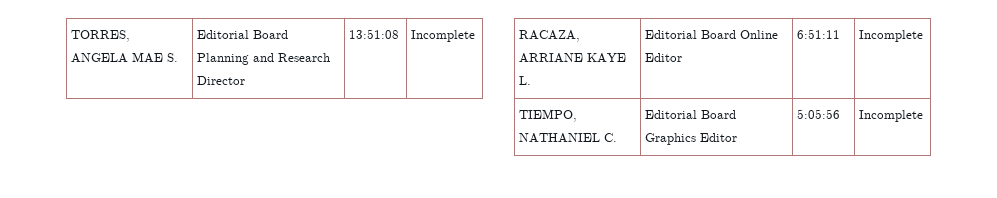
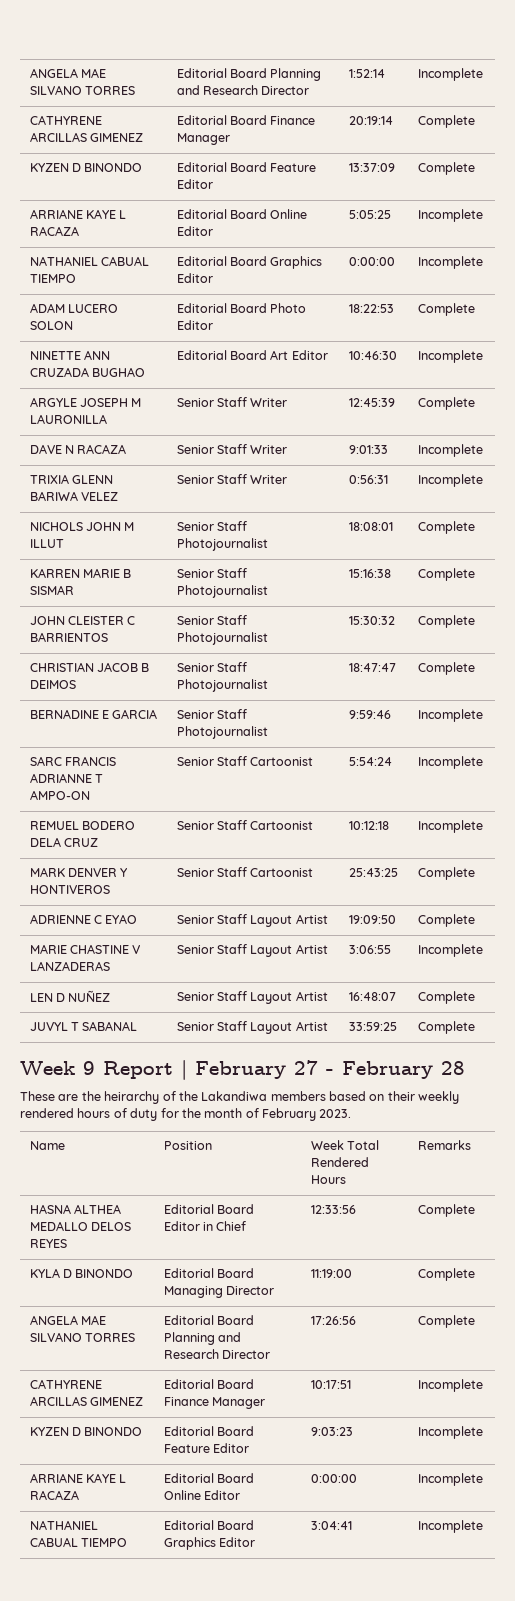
- TORRES, ANGELA MAE S. | Editorial Board Planning and Research Director | 13:51:08 | Incomplete
- RACAZA, ARRIANE KAYE L. | Editorial Board Online Editor | 6:51:11 | Incomplete
- TIEMPO, NATHANIEL C. | Editorial Board Graphics Editor | 5:05:56 | Incomplete
+ ANGELA MAE SILVANO TORRES | Editorial Board Planning and Research Director | 1:52:14 | Incomplete
+ CATHYRENE ARCILLAS GIMENEZ | Editorial Board Finance Manager | 20:19:14 | Complete
+ KYZEN D BINONDO | Editorial Board Feature Editor | 13:37:09 | Complete
+ ARRIANE KAYE L RACAZA | Editorial Board Online Editor | 5:05:25 | Incomplete
+ NATHANIEL CABUAL TIEMPO | Editorial Board Graphics Editor | 0:00:00 | Incomplete
+ ADAM LUCERO SOLON | Editorial Board Photo Editor | 18:22:53 | Complete
+ NINETTE ANN CRUZADA BUGHAO | Editorial Board Art Editor | 10:46:30 | Incomplete
+ ARGYLE JOSEPH M LAURONILLA | Senior Staff Writer | 12:45:39 | Complete
+ DAVE N RACAZA | Senior Staff Writer | 9:01:33 | Incomplete
+ TRIXIA GLENN BARIWA VELEZ | Senior Staff Writer | 0:56:31 | Incomplete
+ NICHOLS JOHN M ILLUT | Senior Staff Photojournalist | 18:08:01 | Complete
+ KARREN MARIE B SISMAR | Senior Staff Photojournalist | 15:16:38 | Complete
+ JOHN CLEISTER C BARRIENTOS | Senior Staff Photojournalist | 15:30:32 | Complete
+ CHRISTIAN JACOB B DEIMOS | Senior Staff Photojournalist | 18:47:47 | Complete
+ BERNADINE E GARCIA | Senior Staff Photojournalist | 9:59:46 | Incomplete
+ SARC FRANCIS ADRIANNE T AMPO-ON | Senior Staff Cartoonist | 5:54:24 | Incomplete
+ REMUEL BODERO DELA CRUZ | Senior Staff Cartoonist | 10:12:18 | Incomplete
+ MARK DENVER Y HONTIVEROS | Senior Staff Cartoonist | 25:43:25 | Complete
+ ADRIENNE C EYAO | Senior Staff Layout Artist | 19:09:50 | Complete
+ MARIE CHASTINE V LANZADERAS | Senior Staff Layout Artist | 3:06:55 | Incomplete
+ LEN D NUÑEZ | Senior Staff Layout Artist | 16:48:07 | Complete
+ JUVYL T SABANAL | Senior Staff Layout Artist | 33:59:25 | Complete
+ Week 9 Report | February 27 - February 28
+ These are the heirarchy of the Lakandiwa members based on their weekly rendered hours of duty for the month of February 2023.
+ Name | Position | Week Total Rendered Hours | Remarks
+ HASNA ALTHEA MEDALLO DELOS REYES | Editorial Board Editor in Chief | 12:33:56 | Complete
+ KYLA D BINONDO | Editorial Board Managing Director | 11:19:00 | Complete
+ ANGELA MAE SILVANO TORRES | Editorial Board Planning and Research Director | 17:26:56 | Complete
+ CATHYRENE ARCILLAS GIMENEZ | Editorial Board Finance Manager | 10:17:51 | Incomplete
+ KYZEN D BINONDO | Editorial Board Feature Editor | 9:03:23 | Incomplete
+ ARRIANE KAYE L RACAZA | Editorial Board Online Editor | 0:00:00 | Incomplete
+ NATHANIEL CABUAL TIEMPO | Editorial Board Graphics Editor | 3:04:41 | Incomplete

